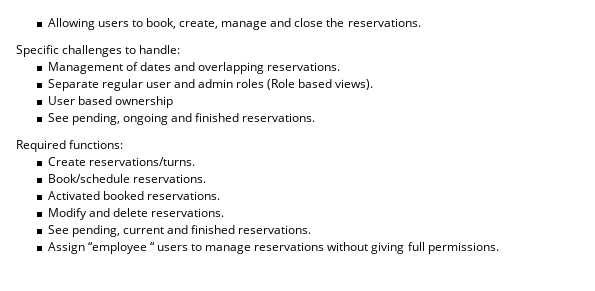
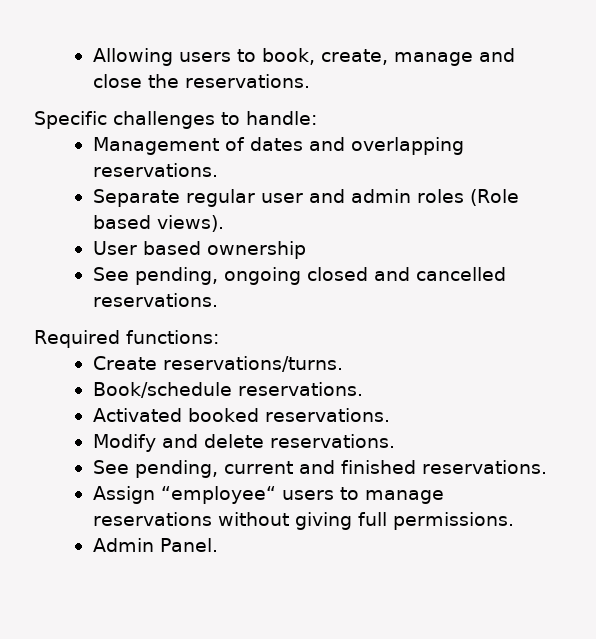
- See pending, ongoing and finished reservations.
+ See pending, ongoing closed and cancelled reservations.
- Assign “employee “ users to manage reservations without giving full permissions.
+ Assign “employee“ users to manage reservations without giving full permissions.
+ Admin Panel.

